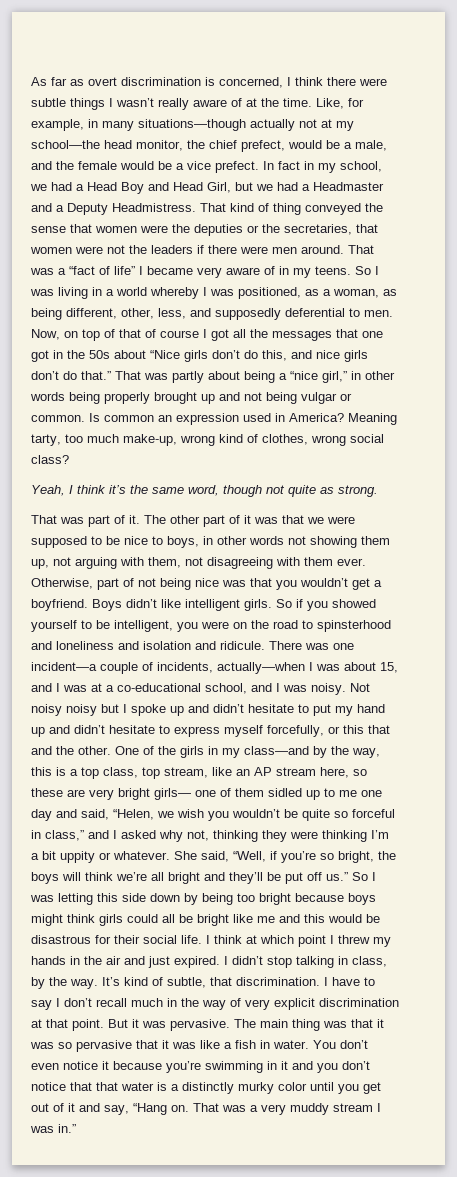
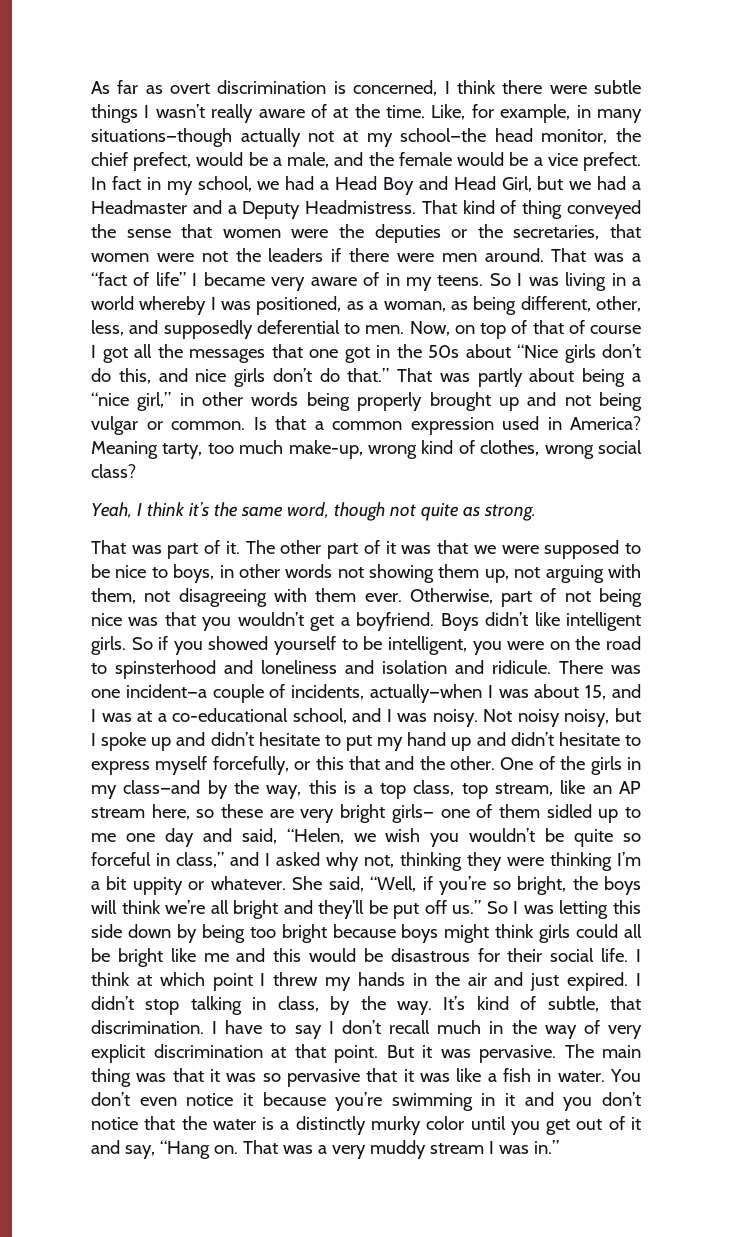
- Is common an expression used in America?
+ Is that a common expression used in America?
- Not noisy noisy but I spoke up and didn’t hesitate to put my hand up and didn’t hesitate to express myself forcefully, or this that and the other.
+ Not noisy noisy, but I spoke up and didn’t hesitate to put my hand up and didn’t hesitate to express myself forcefully, or this that and the other.
- You don’t even notice it because you’re swimming in it and you don’t notice that that water is a distinctly murky color until you get out of it and say, “Hang on.
+ You don’t even notice it because you’re swimming in it and you don’t notice that the water is a distinctly murky color until you get out of it and say, “Hang on.

